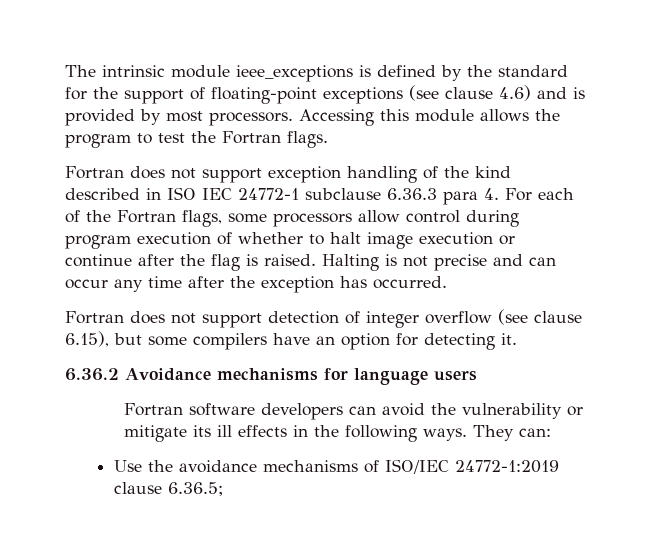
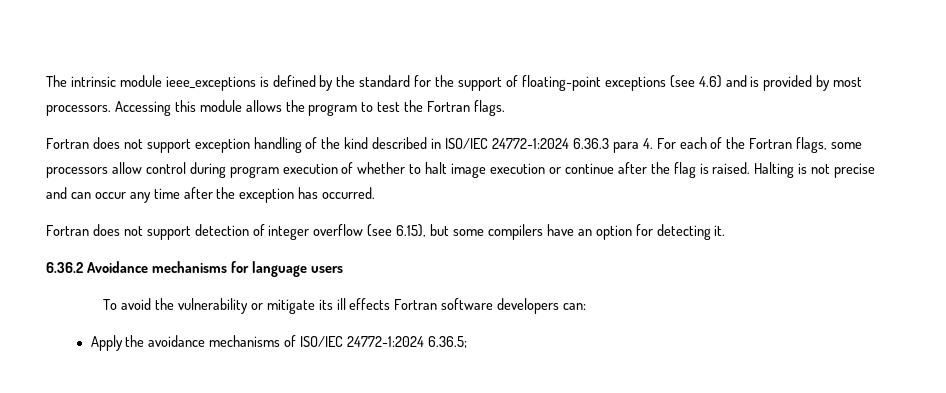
- The intrinsic module ieee_exceptions is defined by the standard for the support of floating-point exceptions (see clause 4.6) and is provided by most processors.
+ The intrinsic module ieee_exceptions is defined by the standard for the support of floating-point exceptions (see 4.6) and is provided by most processors.
- Fortran does not support exception handling of the kind described in ISO IEC 24772-1 subclause 6.36.3 para 4. For each of the Fortran flags, some processors allow control during program execution of whether to halt image execution or continue after the flag is raised.
+ Fortran does not support exception handling of the kind described in ISO/IEC 24772-1:2024 6.36.3 para 4. For each of the Fortran flags, some processors allow control during program execution of whether to halt image execution or continue after the flag is raised.
- Fortran does not support detection of integer overflow (see clause 6.15), but some compilers have an option for detecting it.
+ Fortran does not support detection of integer overflow (see 6.15), but some compilers have an option for detecting it.
- Fortran software developers can avoid the vulnerability or mitigate its ill effects in the following ways. They can:
+ To avoid the vulnerability or mitigate its ill effects Fortran software developers can:
- Use the avoidance mechanisms of ISO/IEC 24772-1:2019 clause 6.36.5;
+ Apply the avoidance mechanisms of ISO/IEC 24772-1:2024 6.36.5;

